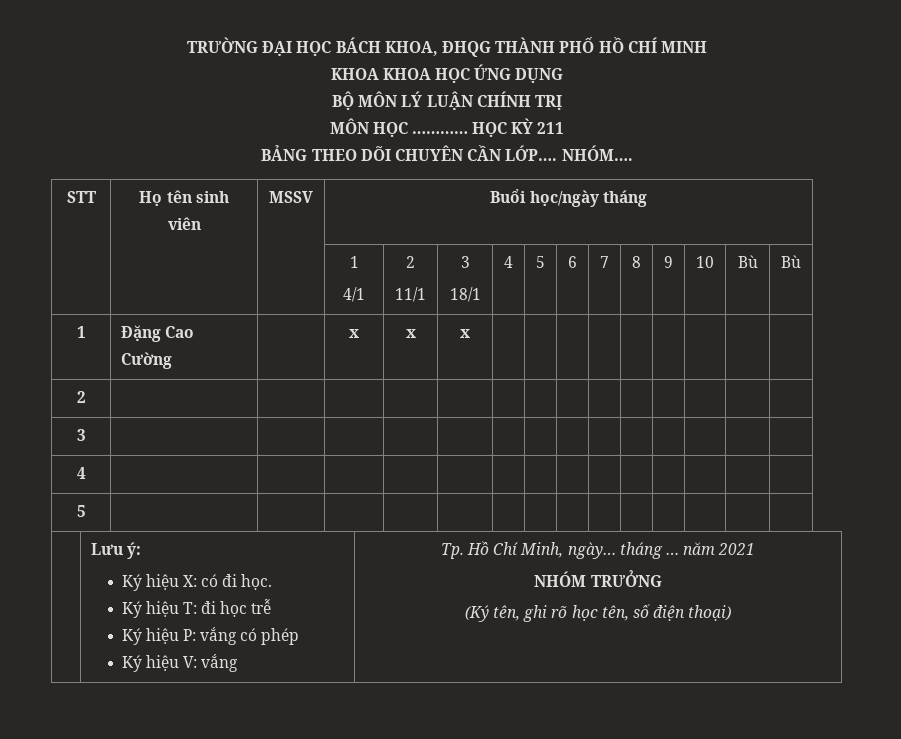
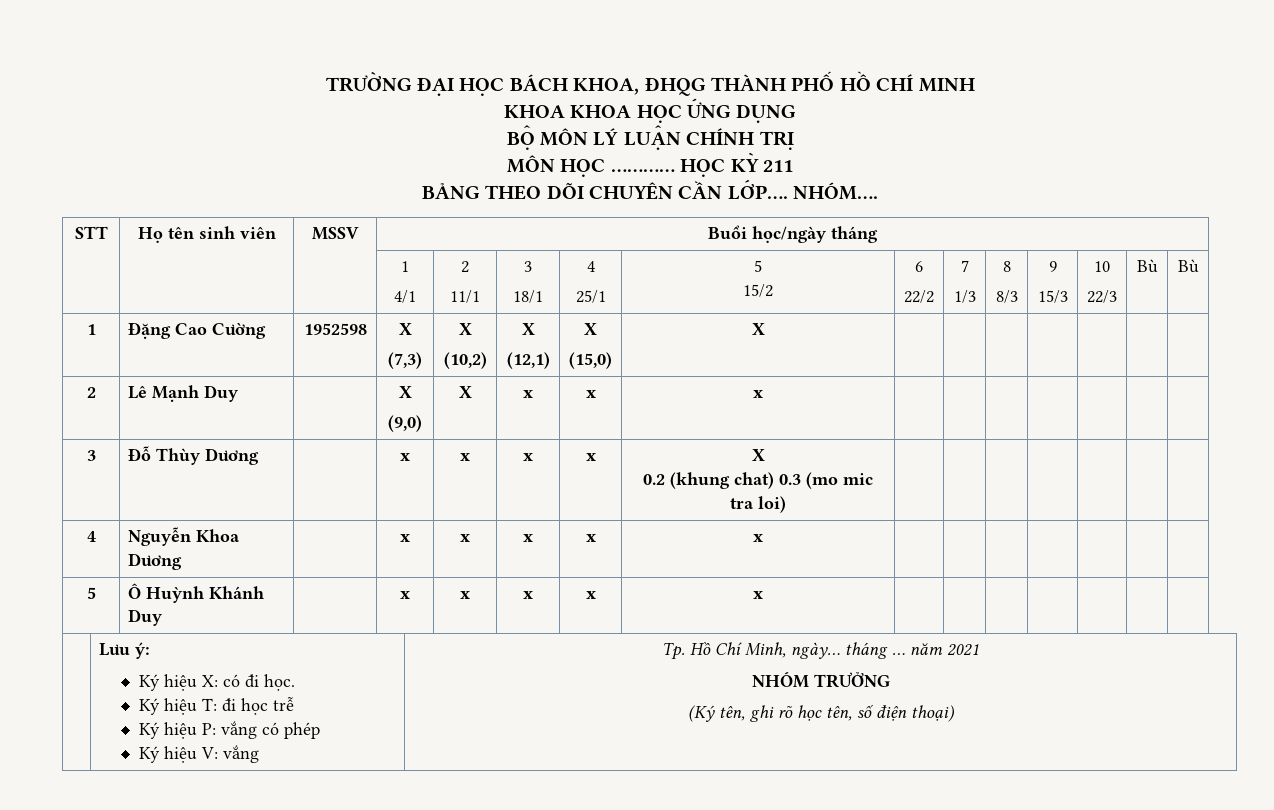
  STT | Họ tên sinh viên | MSSV | Buổi học/ngày tháng
  | | | 1
  4/1 | 2
  11/1 | 3
- 18/1 | 4 | 5 | 6 | 7 | 8 | 9 | 10 | Bù | Bù
+ 18/1 | 4
+ 25/1 | 5
+ 15/2 | 6
+ 22/2 | 7
+ 1/3 | 8
+ 8/3 | 9
+ 15/3 | 10
+ 22/3 | Bù | Bù
- 1 | Đặng Cao Cường | | x | x | x | | | | | | | | |
- 2 | | | | | | | | | | | | | |
+ 1 | Đặng Cao Cường | 1952598 | X
+ (7,3) | X
+ (10,2) | X
+ (12,1) | X
+ (15,0) | X | | | | | | |
+ 2 | Lê Mạnh Duy | | X
+ (9,0) | X | x | x | x | | | | | | |
- 3 | | | | | | | | | | | | | |
- 4 | | | | | | | | | | | | | |
- 5 | | | | | | | | | | | | | |
+ 3 | Đỗ Thùy Dương | | x | x | x | x | X
+ 0.2 (khung chat) 0.3 (mo mic tra loi) | | | | | | |
+ 4 | Nguyễn Khoa Dương | | x | x | x | x | x | | | | | | |
+ 5 | Ô Huỳnh Khánh Duy | | x | x | x | x | x | | | | | | |

